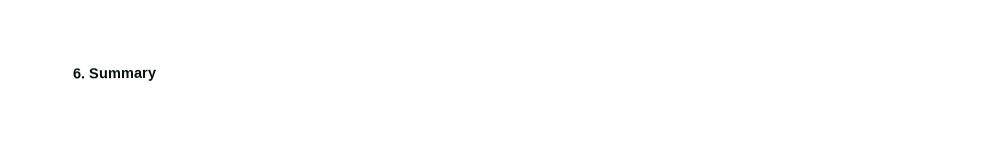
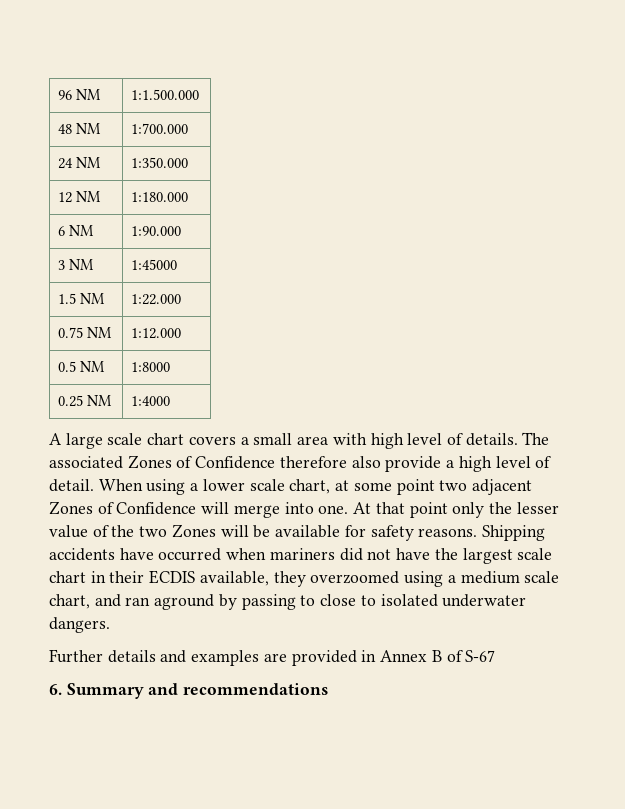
- 6. Summary
+ 96 NM | 1:1.500.000
+ 48 NM | 1:700.000
+ 24 NM | 1:350.000
+ 12 NM | 1:180.000
+ 6 NM | 1:90.000
+ 3 NM | 1:45000
+ 1.5 NM | 1:22.000
+ 0.75 NM | 1:12.000
+ 0.5 NM | 1:8000
+ 0.25 NM | 1:4000
+ A large scale chart covers a small area with high level of details. The associated Zones of Confidence therefore also provide a high level of detail. When using a lower scale chart, at some point two adjacent Zones of Confidence will merge into one. At that point only the lesser value of the two Zones will be available for safety reasons. Shipping accidents have occurred when mariners did not have the largest scale chart in their ECDIS available, they overzoomed using a medium scale chart, and ran aground by passing to close to isolated underwater dangers.
+ Further details and examples are provided in Annex B of S-67
+ 6. Summary and recommendations

